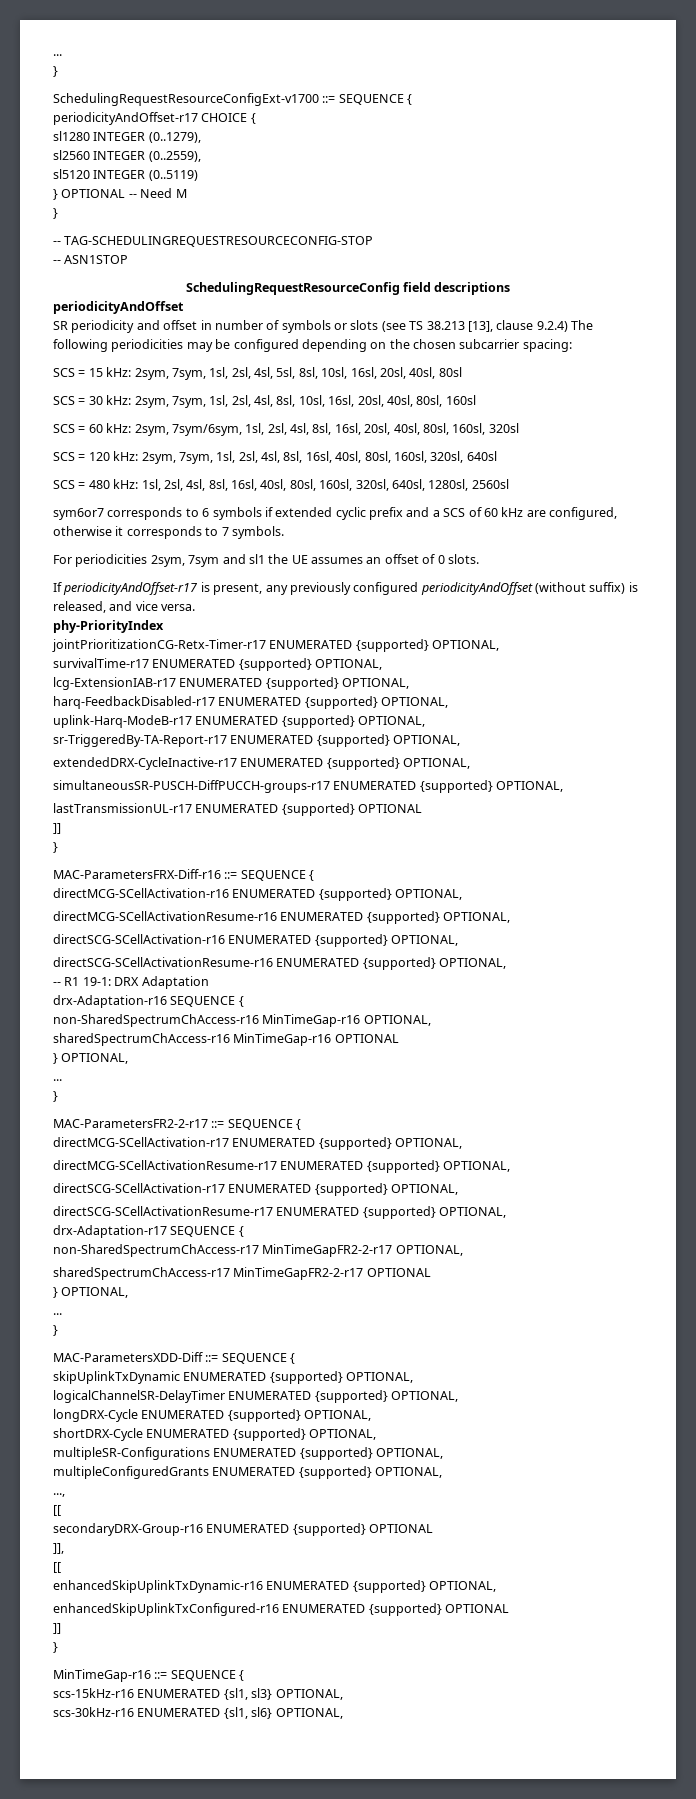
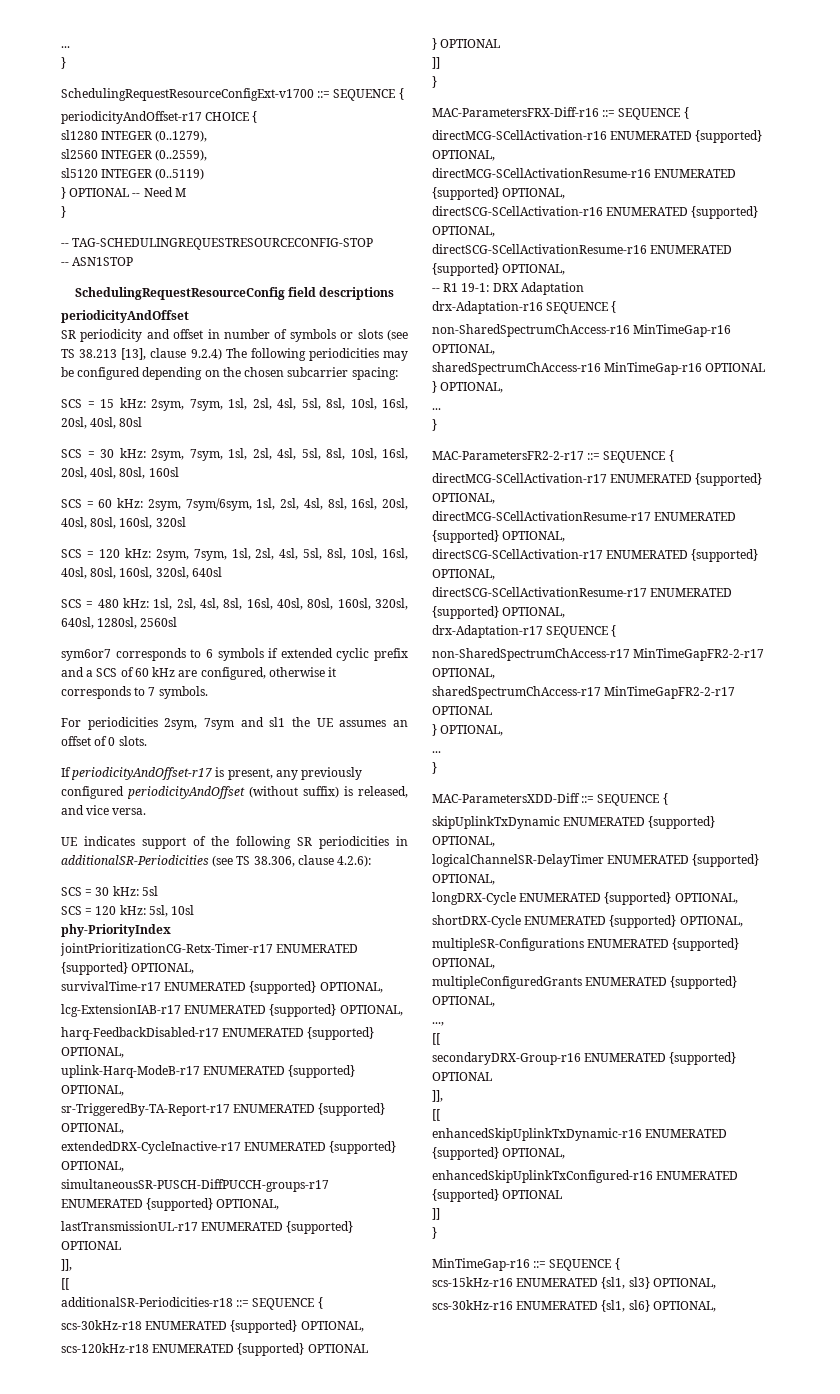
- SCS = 30 kHz: 2sym, 7sym, 1sl, 2sl, 4sl, 8sl, 10sl, 16sl, 20sl, 40sl, 80sl, 160sl
+ SCS = 30 kHz: 2sym, 7sym, 1sl, 2sl, 4sl, 5sl, 8sl, 10sl, 16sl, 20sl, 40sl, 80sl, 160sl
- SCS = 120 kHz: 2sym, 7sym, 1sl, 2sl, 4sl, 8sl, 16sl, 40sl, 80sl, 160sl, 320sl, 640sl
+ SCS = 120 kHz: 2sym, 7sym, 1sl, 2sl, 4sl, 5sl, 8sl, 10sl, 16sl, 40sl, 80sl, 160sl, 320sl, 640sl
+ UE indicates support of the following SR periodicities in additionalSR-Periodicities (see TS 38.306, clause 4.2.6):
+ SCS = 30 kHz: 5sl
+ SCS = 120 kHz: 5sl, 10sl
  lastTransmissionUL-r17 ENUMERATED {supported} OPTIONAL
+ ]],
+ [[
+ additionalSR-Periodicities-r18 ::= SEQUENCE {
+ scs-30kHz-r18 ENUMERATED {supported} OPTIONAL,
+ scs-120kHz-r18 ENUMERATED {supported} OPTIONAL
+ } OPTIONAL

